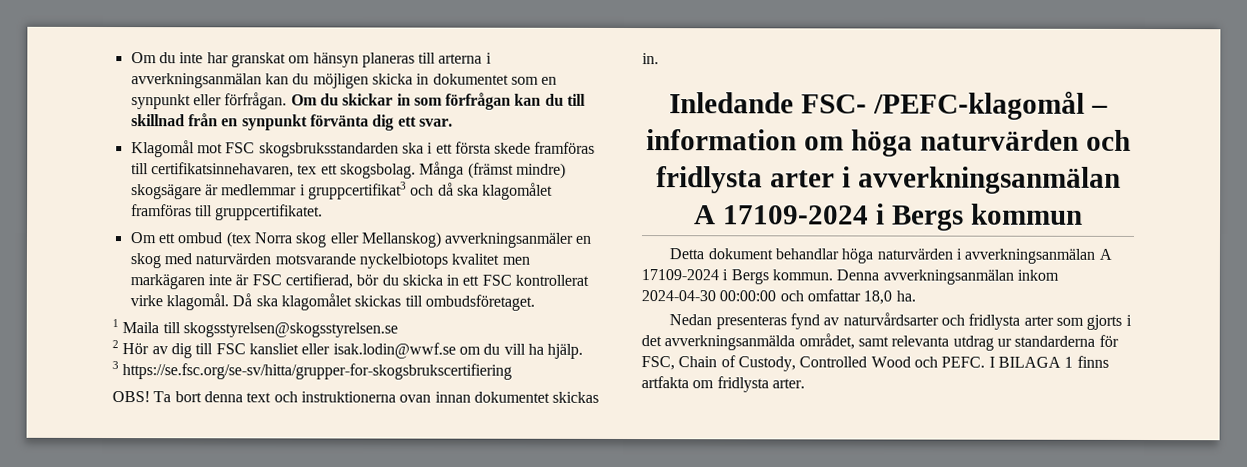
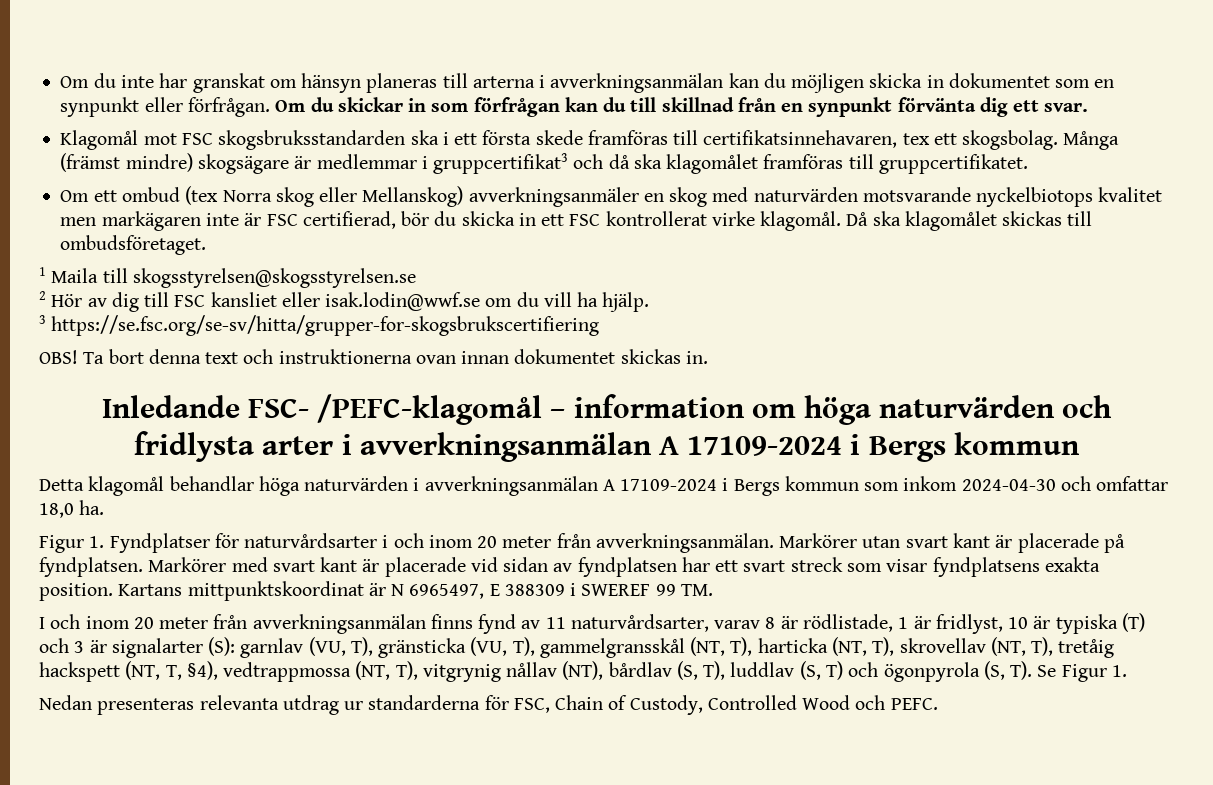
- Detta dokument behandlar höga naturvärden i avverkningsanmälan A 17109-2024 i Bergs kommun. Denna avverkningsanmälan inkom 2024-04-30 00:00:00 och omfattar 18,0 ha.
+ Detta klagomål behandlar höga naturvärden i avverkningsanmälan A 17109-2024 i Bergs kommun som inkom 2024-04-30 och omfattar 18,0 ha.
- Nedan presenteras fynd av naturvårdsarter och fridlysta arter som gjorts i det avverkningsanmälda området, samt relevanta utdrag ur standarderna för FSC, Chain of Custody, Controlled Wood och PEFC. I BILAGA 1 finns artfakta om fridlysta arter.
+ Figur 1. Fyndplatser för naturvårdsarter i och inom 20 meter från avverkningsanmälan. Markörer utan svart kant är placerade på fyndplatsen. Markörer med svart kant är placerade vid sidan av fyndplatsen har ett svart streck som visar fyndplatsens exakta position. Kartans mittpunktskoordinat är N 6965497, E 388309 i SWEREF 99 TM.
+ I och inom 20 meter från avverkningsanmälan finns fynd av 11 naturvårdsarter, varav 8 är rödlistade, 1 är fridlyst, 10 är typiska (T) och 3 är signalarter (S): garnlav (VU, T), gränsticka (VU, T), gammelgransskål (NT, T), harticka (NT, T), skrovellav (NT, T), tretåig hackspett (NT, T, §4), vedtrappmossa (NT, T), vitgrynig nållav (NT), bårdlav (S, T), luddlav (S, T) och ögonpyrola (S, T). Se Figur 1.
+ Nedan presenteras relevanta utdrag ur standarderna för FSC, Chain of Custody, Controlled Wood och PEFC.

